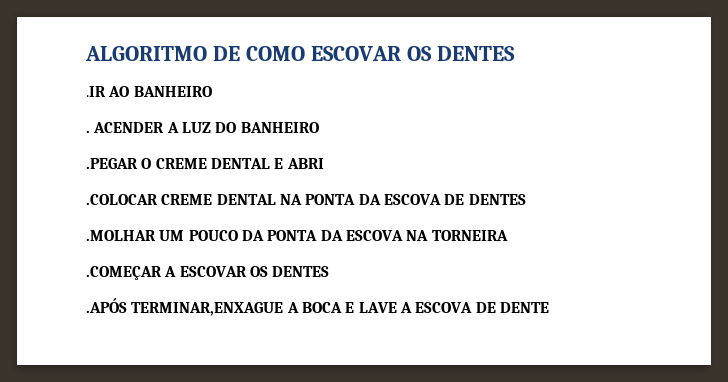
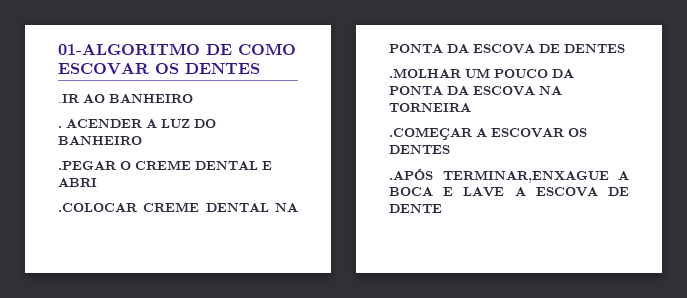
- ALGORITMO DE COMO ESCOVAR OS DENTES
+ 01-ALGORITMO DE COMO ESCOVAR OS DENTES

